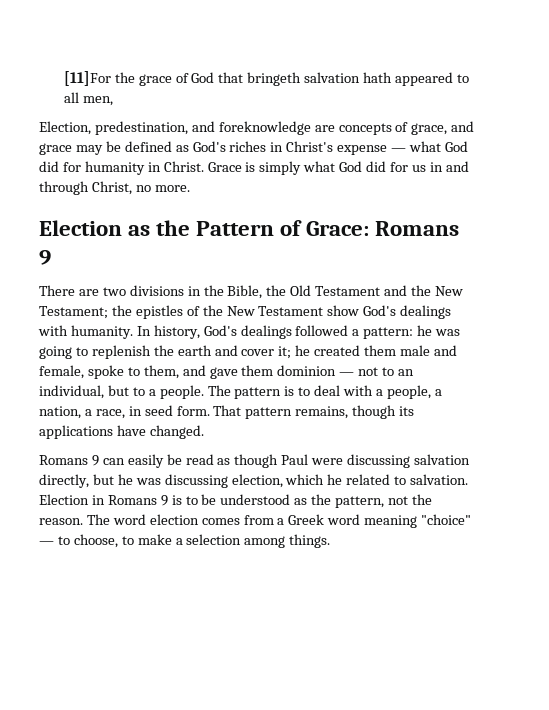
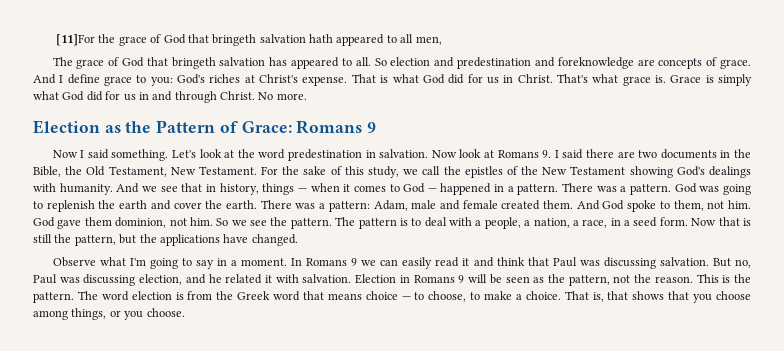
- Election, predestination, and foreknowledge are concepts of grace, and grace may be defined as God's riches in Christ's expense — what God did for humanity in Christ.
+ The grace of God that bringeth salvation has appeared to all. So election and predestination and foreknowledge are concepts of grace. And I define grace to you: God's riches at Christ's expense. That is what God did for us in Christ.
+ That's what grace is.
- Grace is simply what God did for us in and through Christ, no more.
+ Grace is simply what God did for us in and through Christ. No more.
- There are two divisions in the Bible, the Old Testament and the New Testament; the epistles of the New Testament show God's dealings with humanity.
+ Now I said something. Let's look at the word predestination in salvation. Now look at Romans 9. I said there are two documents in the Bible, the Old Testament, New Testament. For the sake of this study, we call the epistles of the New Testament showing God's dealings with humanity.
- In history, God's dealings followed a pattern: he was going to replenish the earth and cover it; he created them male and female, spoke to them, and gave them dominion — not to an individual, but to a people.
+ And we see that in history, things — when it comes to God — happened in a pattern. There was a pattern. God was going to replenish the earth and cover the earth. There was a pattern: Adam, male and female created them. And God spoke to them, not him. God gave them dominion, not him. So we see the pattern.
- The pattern is to deal with a people, a nation, a race, in seed form.
+ The pattern is to deal with a people, a nation, a race, in a seed form.
- That pattern remains, though its applications have changed.
- Romans 9 can easily be read as though Paul were discussing salvation directly, but he was discussing election, which he related to salvation.
+ Now that is still the pattern, but the applications have changed.
+ Observe what I'm going to say in a moment. In Romans 9 we can easily read it and think that Paul was discussing salvation. But no, Paul was discussing election, and he related it with salvation.
- Election in Romans 9 is to be understood as the pattern, not the reason.
+ Election in Romans 9 will be seen as the pattern, not the reason.
- The word election comes from a Greek word meaning "choice" — to choose, to make a selection among things.
+ This is the pattern. The word election is from the Greek word that means choice — to choose, to make a choice. That is, that shows that you choose among things, or you choose.

